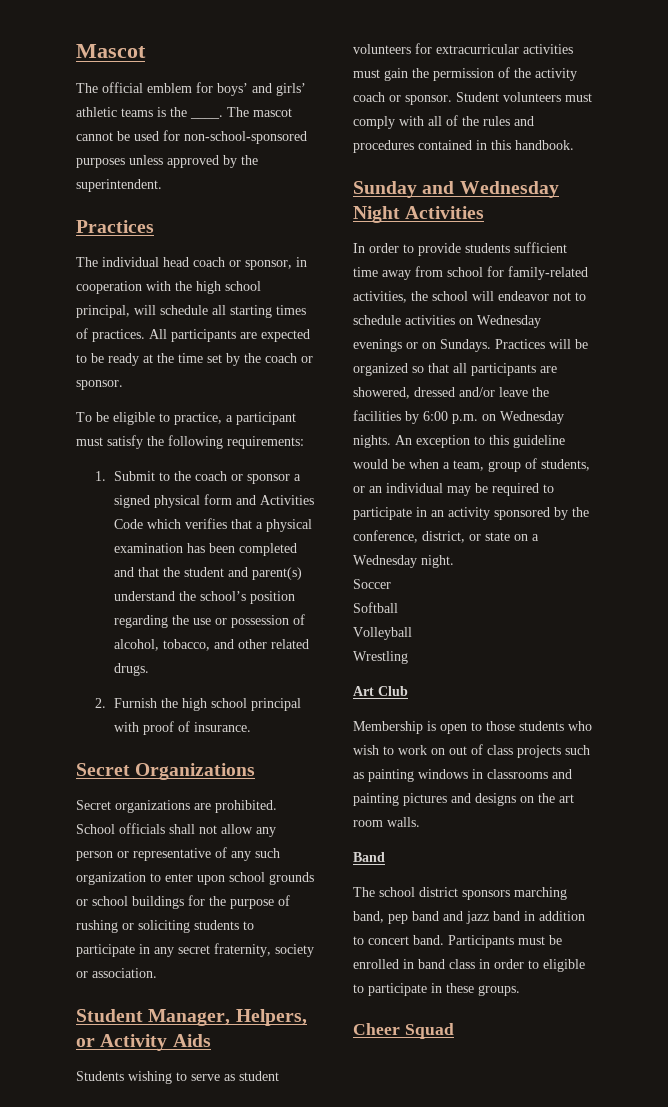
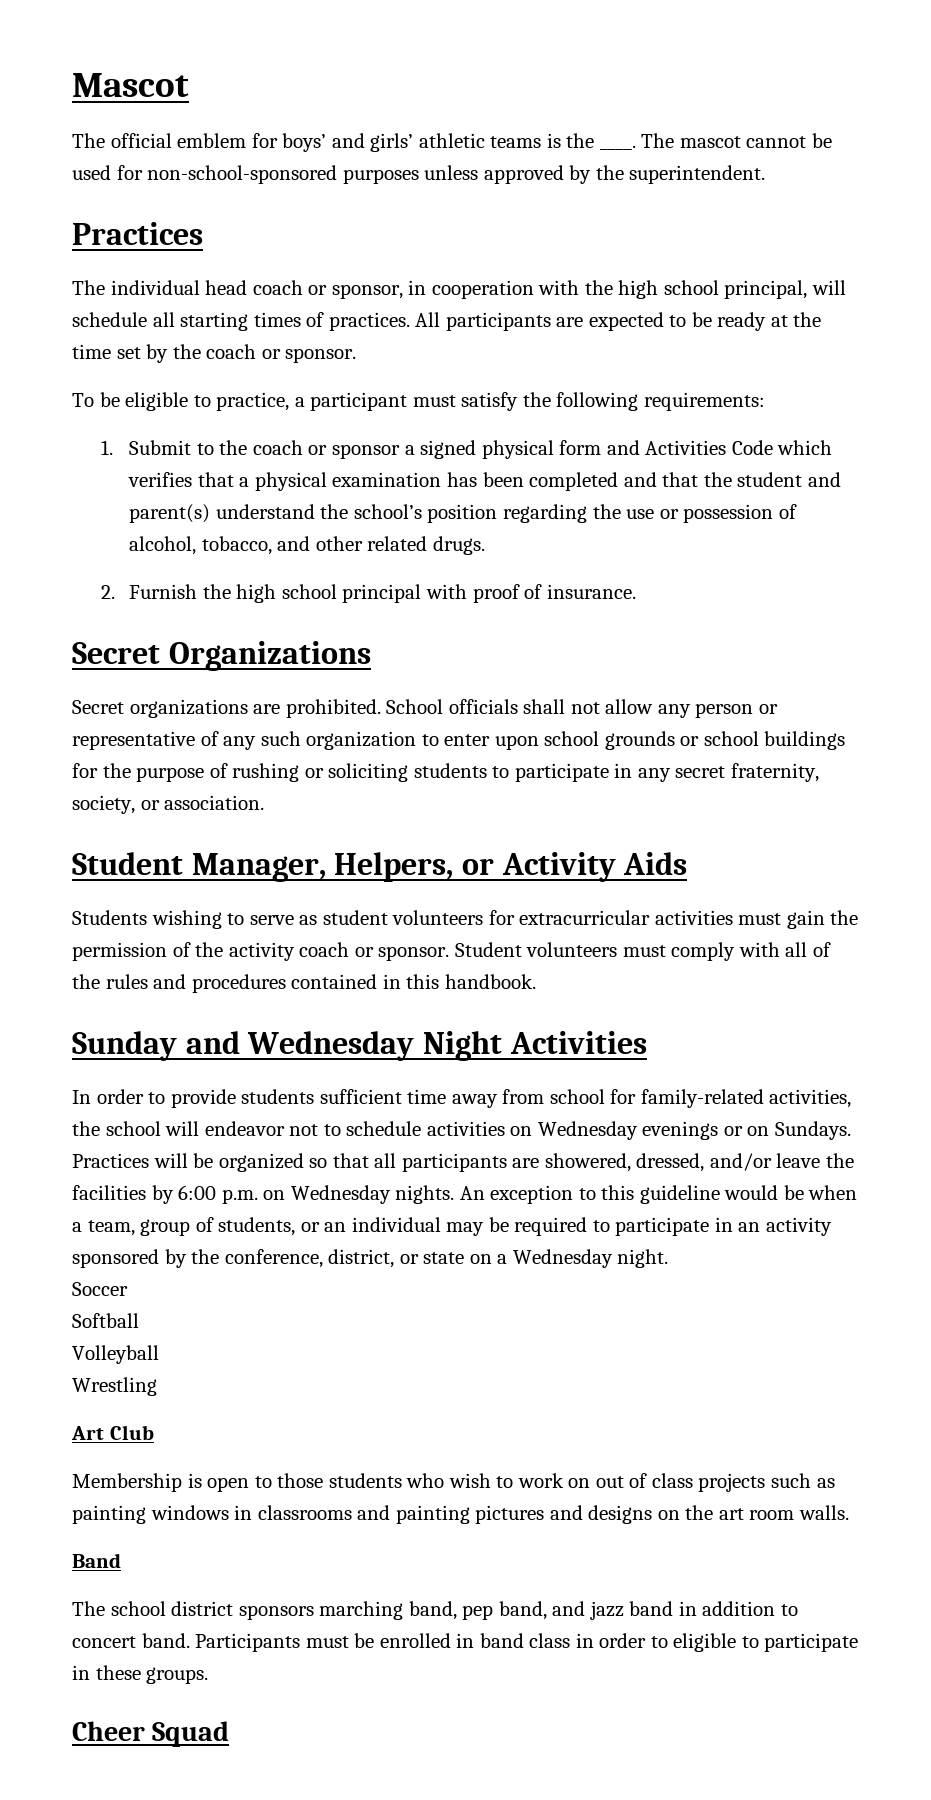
- School officials shall not allow any person or representative of any such organization to enter upon school grounds or school buildings for the purpose of rushing or soliciting students to participate in any secret fraternity, society or association.
+ School officials shall not allow any person or representative of any such organization to enter upon school grounds or school buildings for the purpose of rushing or soliciting students to participate in any secret fraternity, society, or association.
- Practices will be organized so that all participants are showered, dressed and/or leave the facilities by 6:00 p.m. on Wednesday nights.
+ Practices will be organized so that all participants are showered, dressed, and/or leave the facilities by 6:00 p.m. on Wednesday nights.
- The school district sponsors marching band, pep band and jazz band in addition to concert band.
+ The school district sponsors marching band, pep band, and jazz band in addition to concert band.

